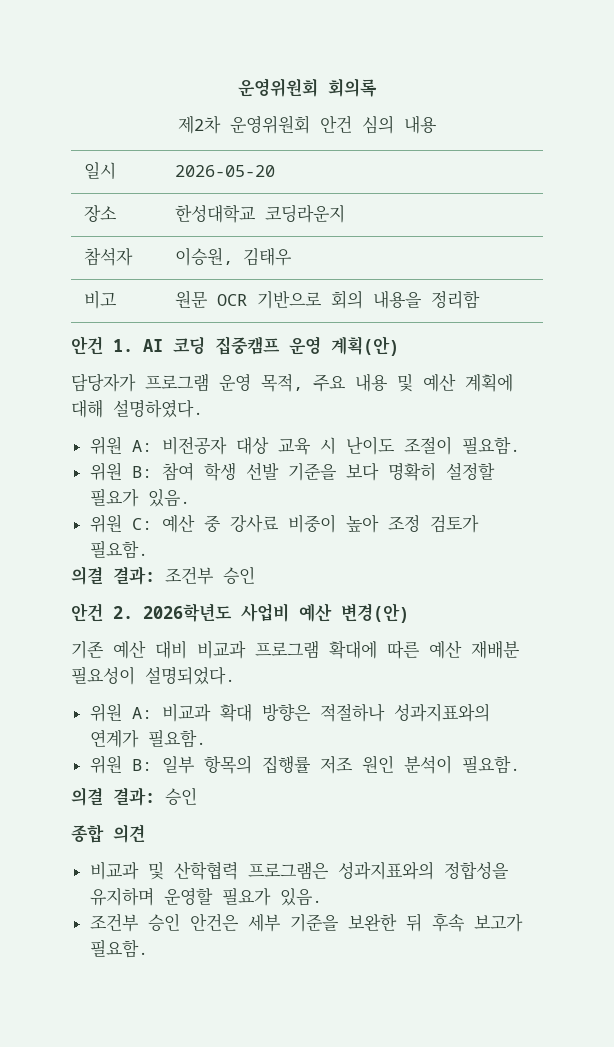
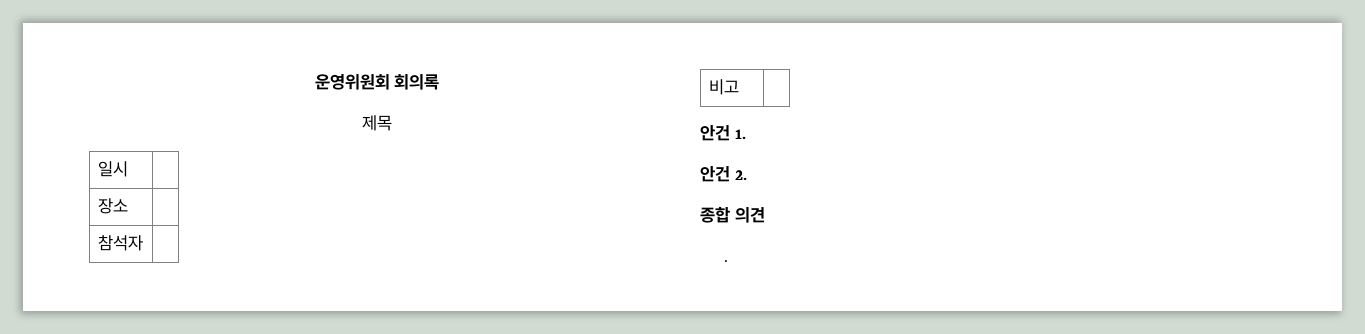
- 제2차 운영위원회 안건 심의 내용
+ 제목
- 일시 | 2026-05-20
+ 일시 |
- 장소 | 한성대학교 코딩라운지
+ 장소 |
- 참석자 | 이승원, 김태우
+ 참석자 |
- 비고 | 원문 OCR 기반으로 회의 내용을 정리함
- 안건 1. AI 코딩 집중캠프 운영 계획(안)
- 담당자가 프로그램 운영 목적, 주요 내용 및 예산 계획에 대해 설명하였다.
- 위원 A: 비전공자 대상 교육 시 난이도 조절이 필요함.
- 위원 B: 참여 학생 선발 기준을 보다 명확히 설정할 필요가 있음.
- 위원 C: 예산 중 강사료 비중이 높아 조정 검토가 필요함.
- 의결 결과: 조건부 승인
- 안건 2. 2026학년도 사업비 예산 변경(안)
- 기존 예산 대비 비교과 프로그램 확대에 따른 예산 재배분 필요성이 설명되었다.
- 위원 A: 비교과 확대 방향은 적절하나 성과지표와의 연계가 필요함.
- 위원 B: 일부 항목의 집행률 저조 원인 분석이 필요함.
- 의결 결과: 승인
+ 비고 |
+ 안건 1.
+ 안건 2.
  종합 의견
- 비교과 및 산학협력 프로그램은 성과지표와의 정합성을 유지하며 운영할 필요가 있음.
- 조건부 승인 안건은 세부 기준을 보완한 뒤 후속 보고가 필요함.
+ .

